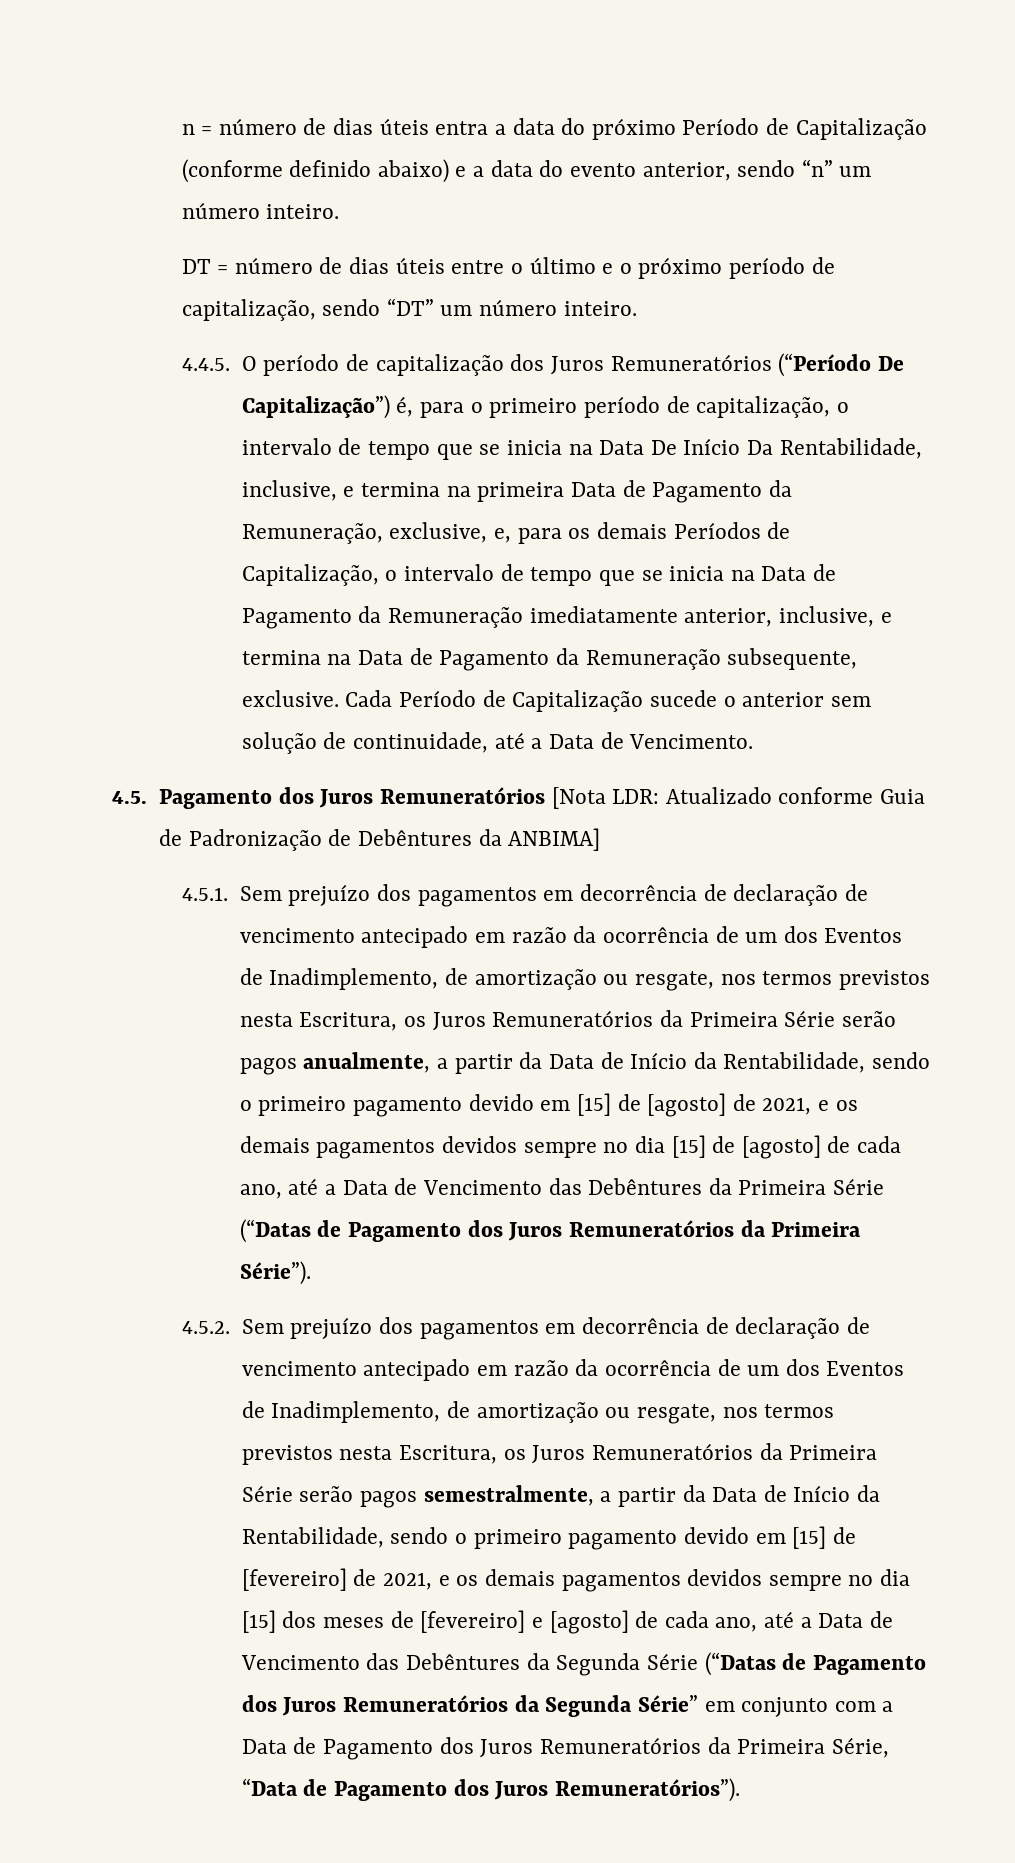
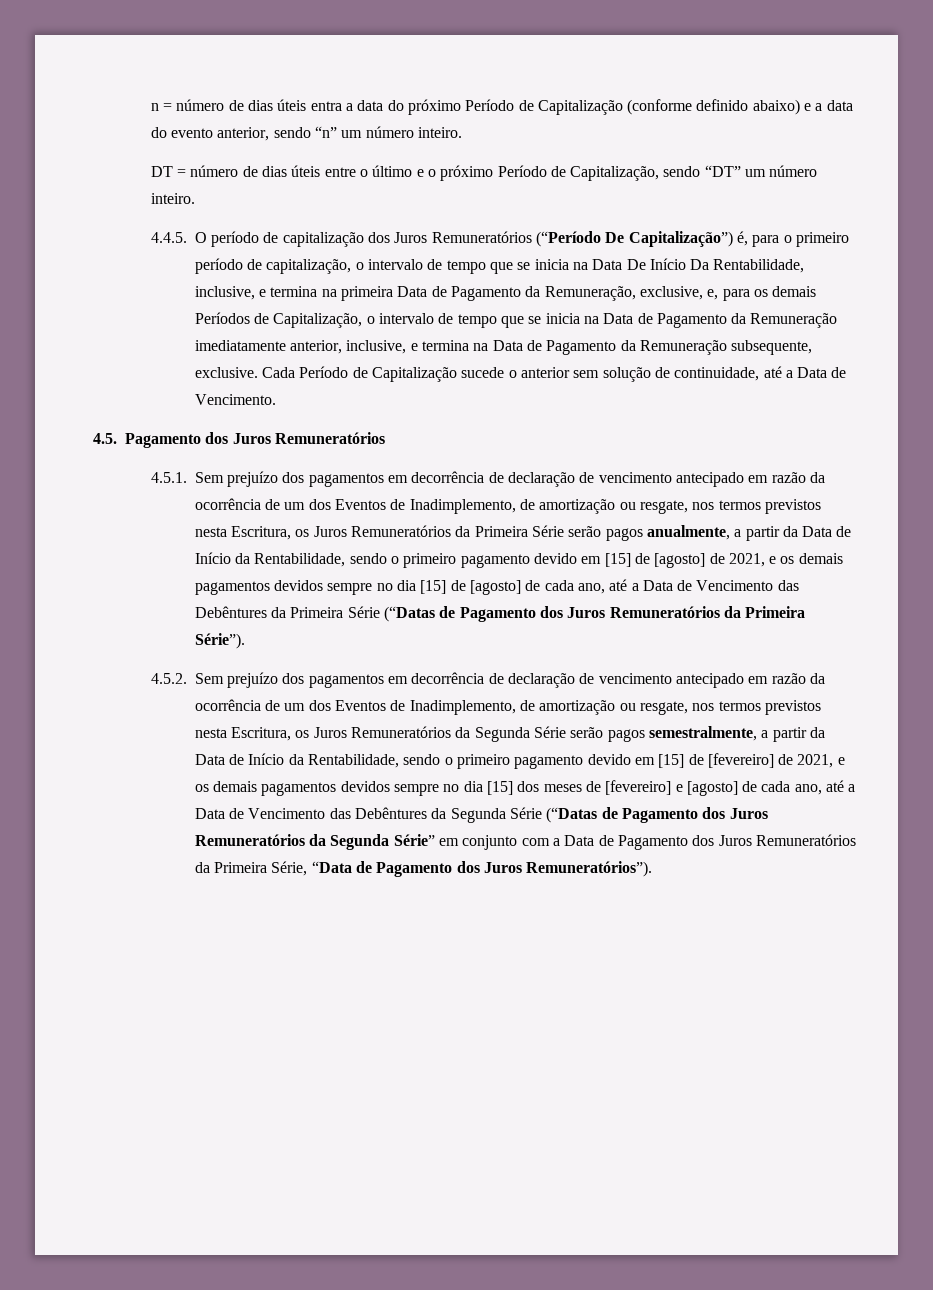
- DT = número de dias úteis entre o último e o próximo período de capitalização, sendo “DT” um número inteiro.
+ DT = número de dias úteis entre o último e o próximo Período de Capitalização, sendo “DT” um número inteiro.
- 4.5. Pagamento dos Juros Remuneratórios [Nota LDR: Atualizado conforme Guia de Padronização de Debêntures da ANBIMA]
+ 4.5. Pagamento dos Juros Remuneratórios
- 4.5.2. Sem prejuízo dos pagamentos em decorrência de declaração de vencimento antecipado em razão da ocorrência de um dos Eventos de Inadimplemento, de amortização ou resgate, nos termos previstos nesta Escritura, os Juros Remuneratórios da Primeira Série serão pagos semestralmente, a partir da Data de Início da Rentabilidade, sendo o primeiro pagamento devido em [15] de [fevereiro] de 2021, e os demais pagamentos devidos sempre no dia [15] dos meses de [fevereiro] e [agosto] de cada ano, até a Data de Vencimento das Debêntures da Segunda Série (“Datas de Pagamento dos Juros Remuneratórios da Segunda Série” em conjunto com a Data de Pagamento dos Juros Remuneratórios da Primeira Série, “Data de Pagamento dos Juros Remuneratórios”).
+ 4.5.2. Sem prejuízo dos pagamentos em decorrência de declaração de vencimento antecipado em razão da ocorrência de um dos Eventos de Inadimplemento, de amortização ou resgate, nos termos previstos nesta Escritura, os Juros Remuneratórios da Segunda Série serão pagos semestralmente, a partir da Data de Início da Rentabilidade, sendo o primeiro pagamento devido em [15] de [fevereiro] de 2021, e os demais pagamentos devidos sempre no dia [15] dos meses de [fevereiro] e [agosto] de cada ano, até a Data de Vencimento das Debêntures da Segunda Série (“Datas de Pagamento dos Juros Remuneratórios da Segunda Série” em conjunto com a Data de Pagamento dos Juros Remuneratórios da Primeira Série, “Data de Pagamento dos Juros Remuneratórios”).

